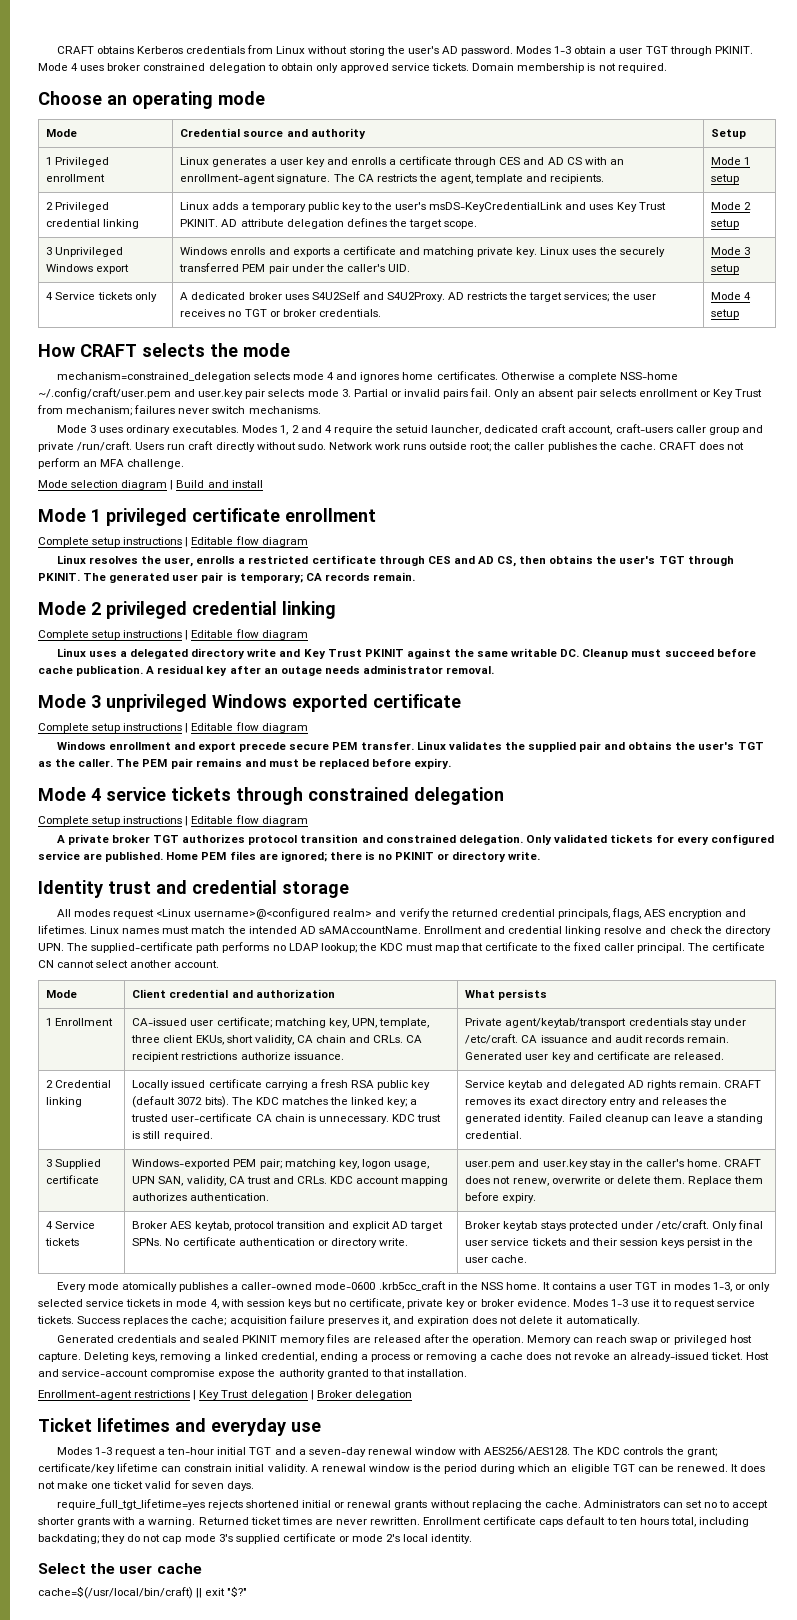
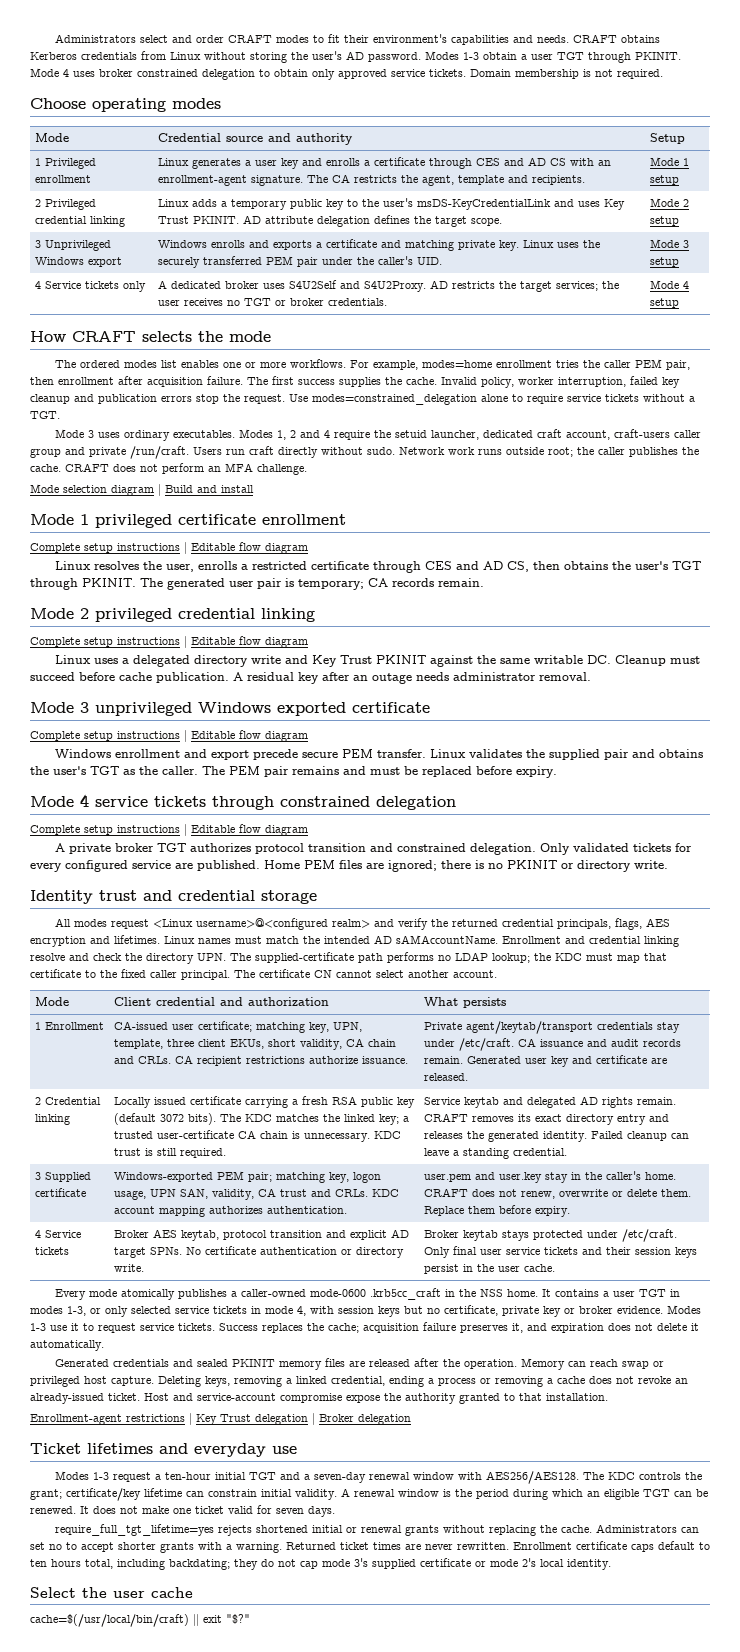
+ Administrators select and order CRAFT modes to fit their environment's capabilities and needs.
- Choose an operating mode
+ Choose operating modes
- mechanism=constrained_delegation selects mode 4 and ignores home certificates. Otherwise a complete NSS-home ~/.config/craft/user.pem and user.key pair selects mode 3. Partial or invalid pairs fail. Only an absent pair selects enrollment or Key Trust from mechanism; failures never switch mechanisms.
+ The ordered modes list enables one or more workflows. For example, modes=home enrollment tries the caller PEM pair, then enrollment after acquisition failure. The first success supplies the cache. Invalid policy, worker interruption, failed key cleanup and publication errors stop the request. Use modes=constrained_delegation alone to require service tickets without a TGT.

